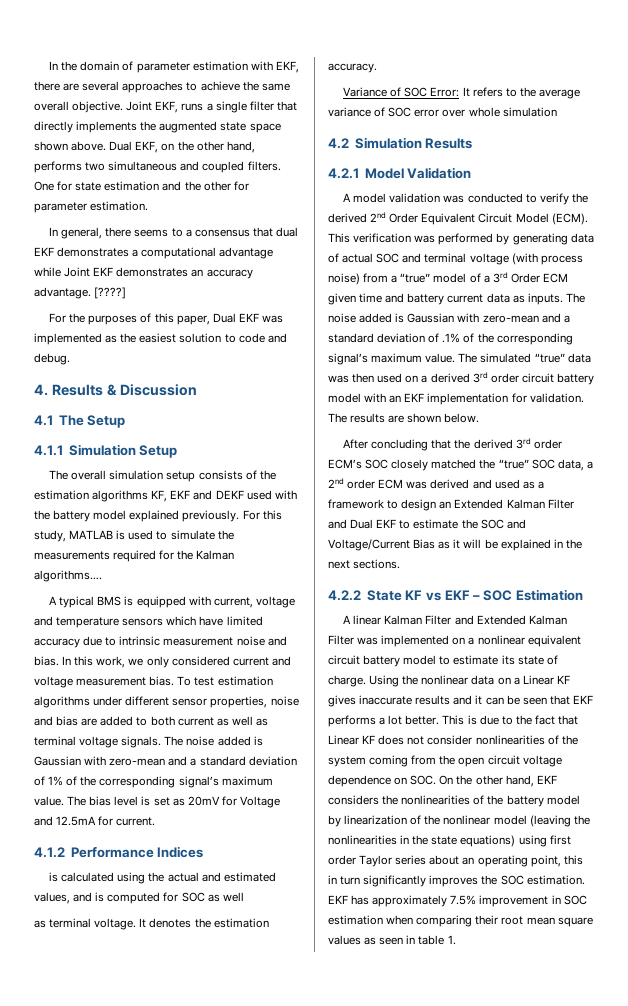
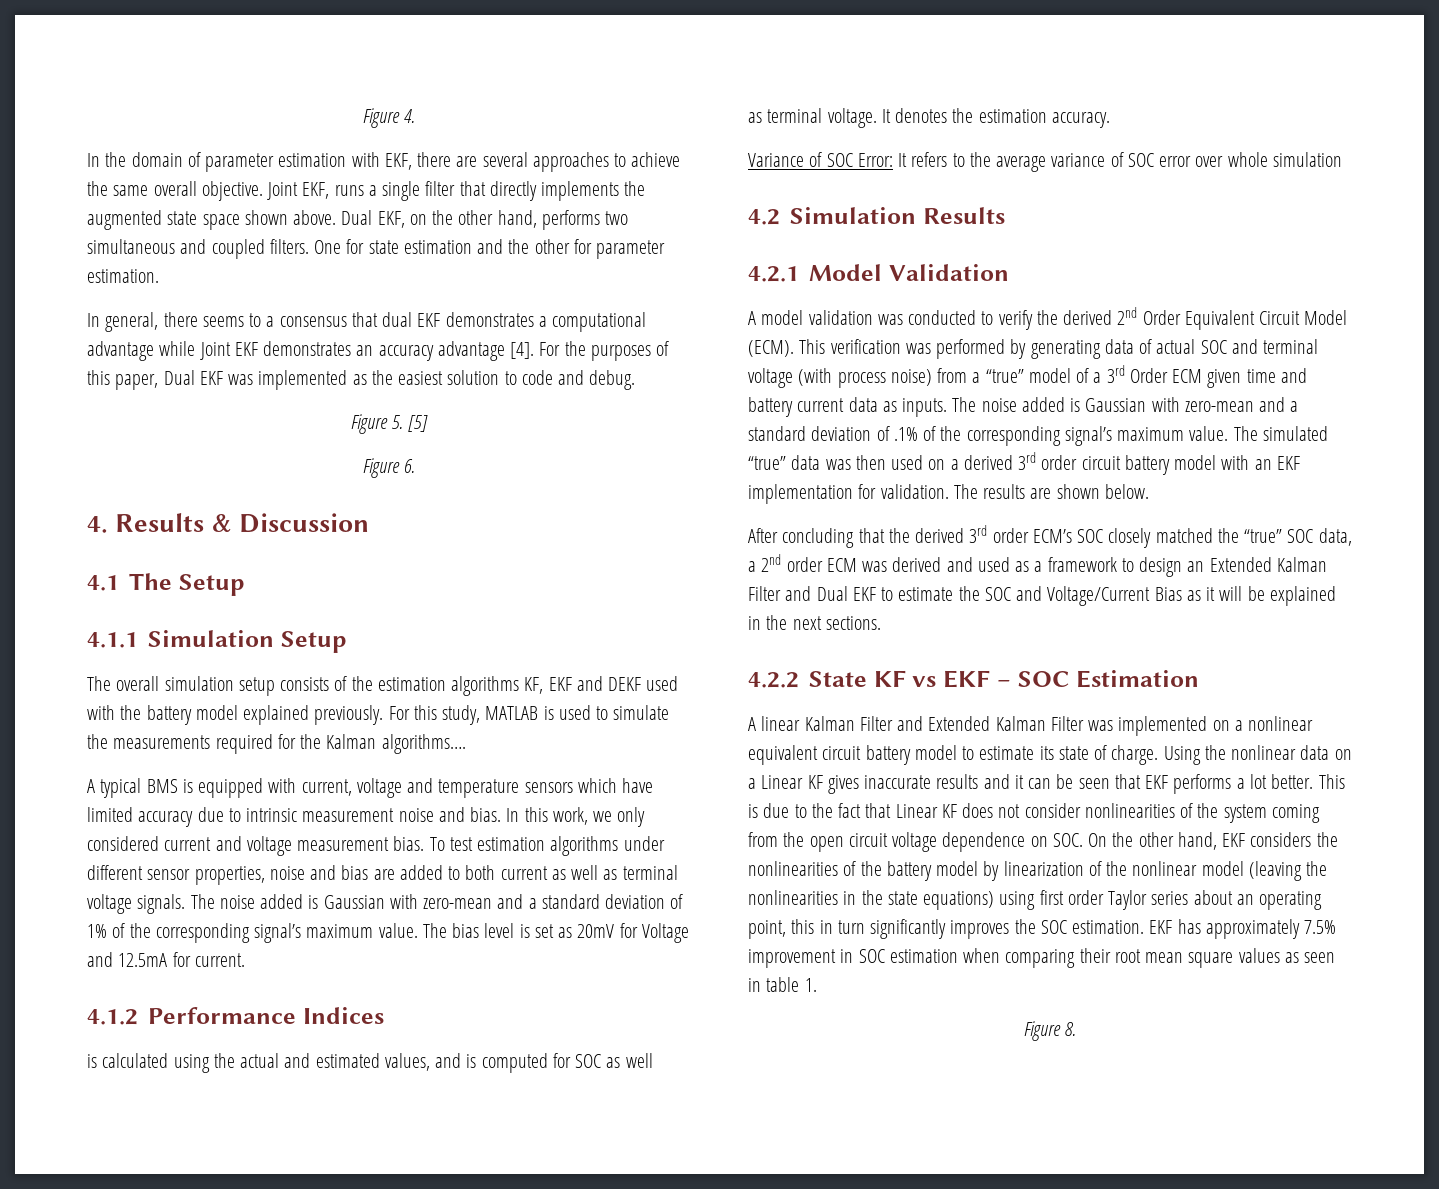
+ Figure 4.
- In general, there seems to a consensus that dual EKF demonstrates a computational advantage while Joint EKF demonstrates an accuracy advantage. [????]
- For the purposes of this paper, Dual EKF was implemented as the easiest solution to code and debug.
+ In general, there seems to a consensus that dual EKF demonstrates a computational advantage while Joint EKF demonstrates an accuracy advantage [4]. For the purposes of this paper, Dual EKF was implemented as the easiest solution to code and debug.
+ Figure 5. [5]
+ Figure 6.
+ Figure 8.

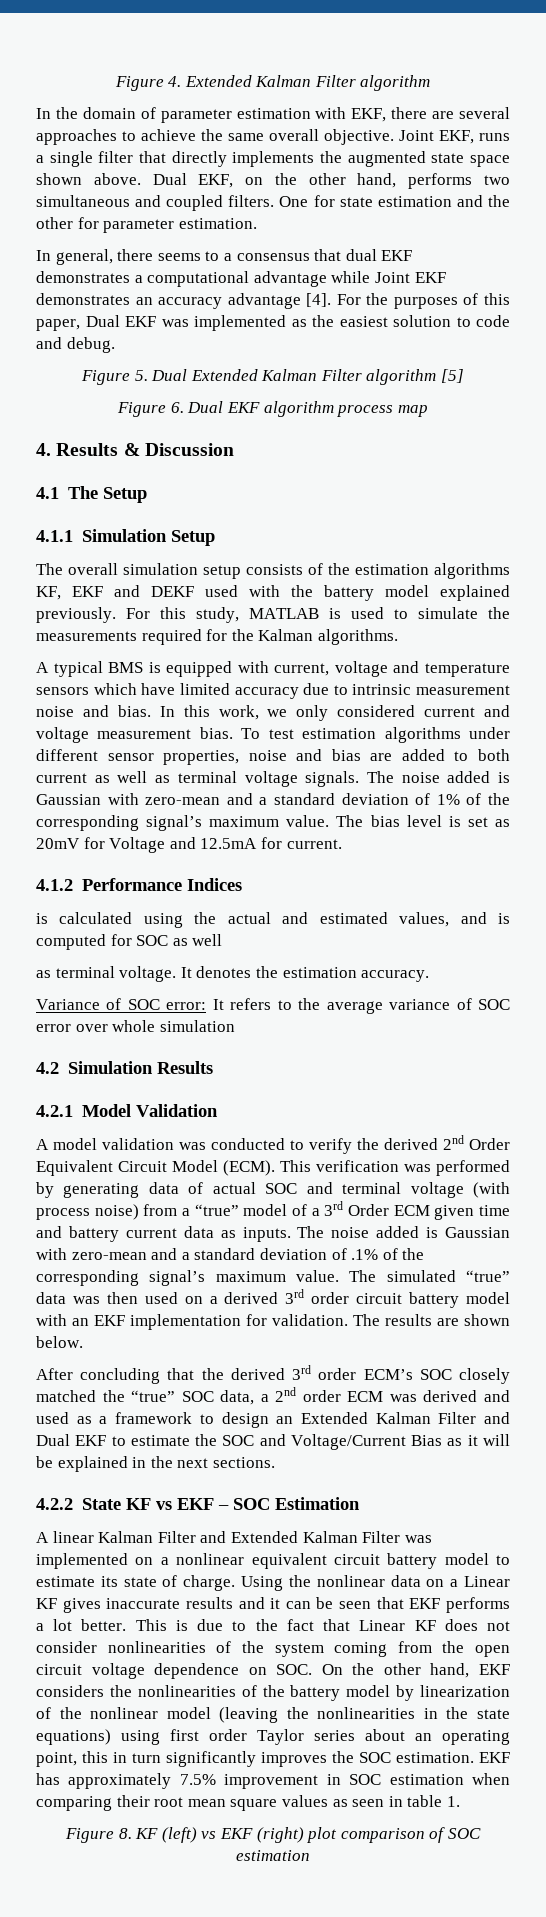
- Figure 4.
+ Figure 4. Extended Kalman Filter algorithm
- Figure 5. [5]
- Figure 6.
+ Figure 5. Dual Extended Kalman Filter algorithm [5]
+ Figure 6. Dual EKF algorithm process map
- For this study, MATLAB is used to simulate the measurements required for the Kalman algorithms….
+ For this study, MATLAB is used to simulate the measurements required for the Kalman algorithms.
- Variance of SOC Error: It refers to the average variance of SOC error over whole simulation
+ Variance of SOC error: It refers to the average variance of SOC error over whole simulation
- Figure 8.
+ Figure 8. KF (left) vs EKF (right) plot comparison of SOC estimation

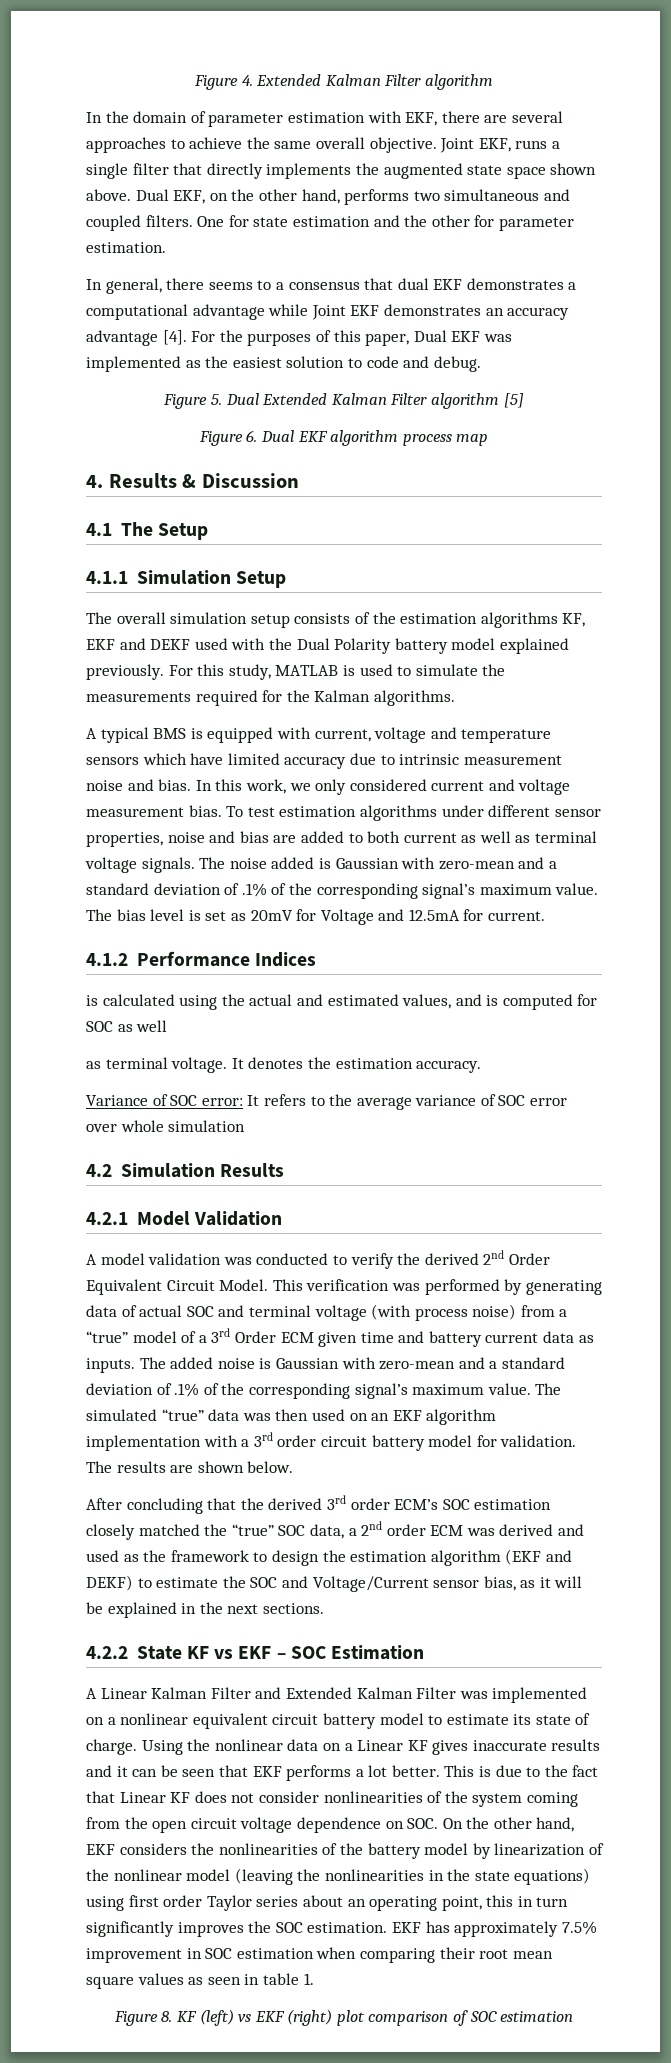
- The overall simulation setup consists of the estimation algorithms KF, EKF and DEKF used with the battery model explained previously.
+ The overall simulation setup consists of the estimation algorithms KF, EKF and DEKF used with the Dual Polarity battery model explained previously.
- The noise added is Gaussian with zero-mean and a standard deviation of 1% of the corresponding signal’s maximum value.
+ The noise added is Gaussian with zero-mean and a standard deviation of .1% of the corresponding signal’s maximum value.
- A model validation was conducted to verify the derived 2nd Order Equivalent Circuit Model (ECM).
+ A model validation was conducted to verify the derived 2nd Order Equivalent Circuit Model.
- The noise added is Gaussian with zero-mean and a standard deviation of .1% of the corresponding signal’s maximum value.
+ The added noise is Gaussian with zero-mean and a standard deviation of .1% of the corresponding signal’s maximum value.
- The simulated “true” data was then used on a derived 3rd order circuit battery model with an EKF implementation for validation.
+ The simulated “true” data was then used on an EKF algorithm implementation with a 3rd order circuit battery model for validation.
- After concluding that the derived 3rd order ECM’s SOC closely matched the “true” SOC data, a 2nd order ECM was derived and used as a framework to design an Extended Kalman Filter and Dual EKF to estimate the SOC and Voltage/Current Bias as it will be explained in the next sections.
+ After concluding that the derived 3rd order ECM’s SOC estimation closely matched the “true” SOC data, a 2nd order ECM was derived and used as the framework to design the estimation algorithm (EKF and DEKF) to estimate the SOC and Voltage/Current sensor bias, as it will be explained in the next sections.
- A linear Kalman Filter and Extended Kalman Filter was implemented on a nonlinear equivalent circuit battery model to estimate its state of charge.
+ A Linear Kalman Filter and Extended Kalman Filter was implemented on a nonlinear equivalent circuit battery model to estimate its state of charge.

